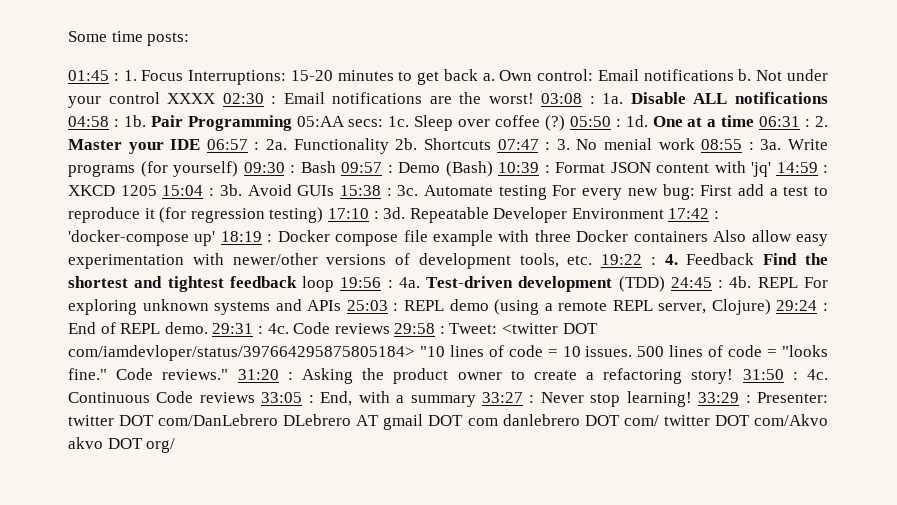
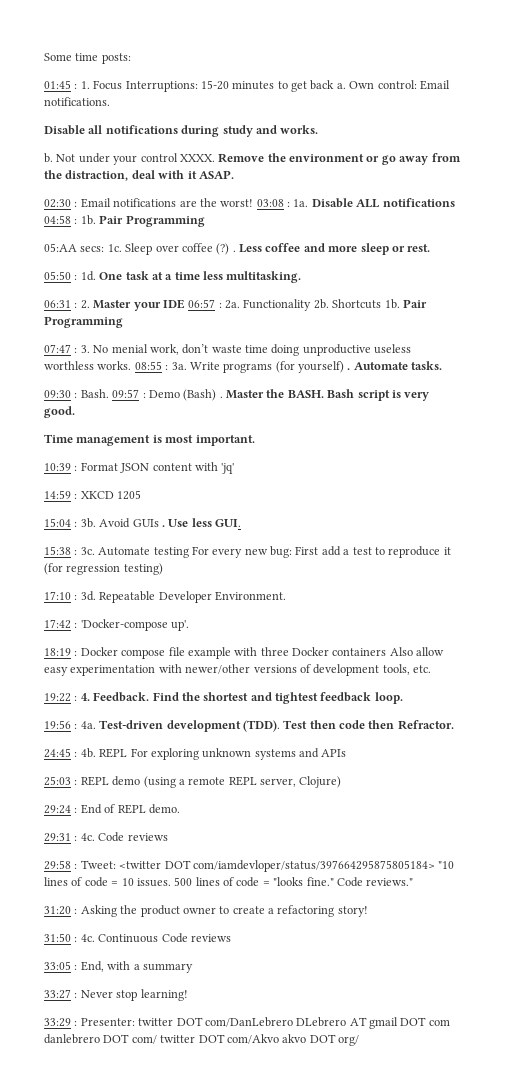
- Own control: Email notifications b.
+ Own control: Email notifications.
+ Disable all notifications during study and works.
+ b.
- Not under your control XXXX 02:30 : Email notifications are the worst!
+ Not under your control XXXX. Remove the environment or go away from the distraction, deal with it ASAP.
+ 02:30 : Email notifications are the worst!
- Disable ALL notifications 04:58 : 1b. Pair Programming 05:AA secs: 1c.
+ Disable ALL notifications 04:58 : 1b. Pair Programming
+ 05:AA secs: 1c.
- Sleep over coffee (?) 05:50 : 1d.
+ Sleep over coffee (?) . Less coffee and more sleep or rest.
+ 05:50 : 1d.
- One at a time 06:31 : 2. Master your IDE 06:57 : 2a.
+ One task at a time less multitasking.
+ 06:31 : 2. Master your IDE 06:57 : 2a.
- Shortcuts 07:47 : 3. No menial work 08:55 : 3a.
+ Shortcuts 1b. Pair Programming
+ 07:47 : 3. No menial work, don’t waste time doing unproductive useless worthless works. 08:55 : 3a.
- Write programs (for yourself) 09:30 : Bash 09:57 : Demo (Bash) 10:39 : Format JSON content with 'jq' 14:59 : XKCD 1205 15:04 : 3b.
+ Write programs (for yourself) . Automate tasks.
+ 09:30 : Bash. 09:57 : Demo (Bash) . Master the BASH. Bash script is very good.
+ Time management is most important.
+ 10:39 : Format JSON content with 'jq'
+ 14:59 : XKCD 1205
+ 15:04 : 3b.
- Avoid GUIs 15:38 : 3c.
+ Avoid GUIs . Use less GUI.
+ 15:38 : 3c.
- Automate testing For every new bug: First add a test to reproduce it (for regression testing) 17:10 : 3d.
+ Automate testing For every new bug: First add a test to reproduce it (for regression testing)
+ 17:10 : 3d.
- Repeatable Developer Environment 17:42 : 'docker-compose up' 18:19 : Docker compose file example with three Docker containers Also allow easy experimentation with newer/other versions of development tools, etc. 19:22 : 4. Feedback Find the shortest and tightest feedback loop 19:56 : 4a.
+ Repeatable Developer Environment.
+ 17:42 : 'Docker-compose up'.
+ 18:19 : Docker compose file example with three Docker containers Also allow easy experimentation with newer/other versions of development tools, etc.
+ 19:22 : 4. Feedback. Find the shortest and tightest feedback loop.
+ 19:56 : 4a.
- Test-driven development (TDD) 24:45 : 4b.
+ Test-driven development (TDD). Test then code then Refractor.
+ 24:45 : 4b.
- REPL For exploring unknown systems and APIs 25:03 : REPL demo (using a remote REPL server, Clojure) 29:24 : End of REPL demo. 29:31 : 4c. Code reviews 29:58 : Tweet: <twitter DOT com/iamdevloper/status/397664295875805184> "10 lines of code = 10 issues.
+ REPL For exploring unknown systems and APIs
+ 25:03 : REPL demo (using a remote REPL server, Clojure)
+ 29:24 : End of REPL demo.
+ 29:31 : 4c. Code reviews
+ 29:58 : Tweet: <twitter DOT com/iamdevloper/status/397664295875805184> "10 lines of code = 10 issues.
- Code reviews." 31:20 : Asking the product owner to create a refactoring story! 31:50 : 4c.
+ Code reviews."
+ 31:20 : Asking the product owner to create a refactoring story!
+ 31:50 : 4c.
- Continuous Code reviews 33:05 : End, with a summary 33:27 : Never stop learning! 33:29 : Presenter: twitter DOT com/DanLebrero DLebrero AT gmail DOT com danlebrero DOT com/ twitter DOT com/Akvo akvo DOT org/
+ Continuous Code reviews
+ 33:05 : End, with a summary
+ 33:27 : Never stop learning!
+ 33:29 : Presenter: twitter DOT com/DanLebrero DLebrero AT gmail DOT com danlebrero DOT com/ twitter DOT com/Akvo akvo DOT org/

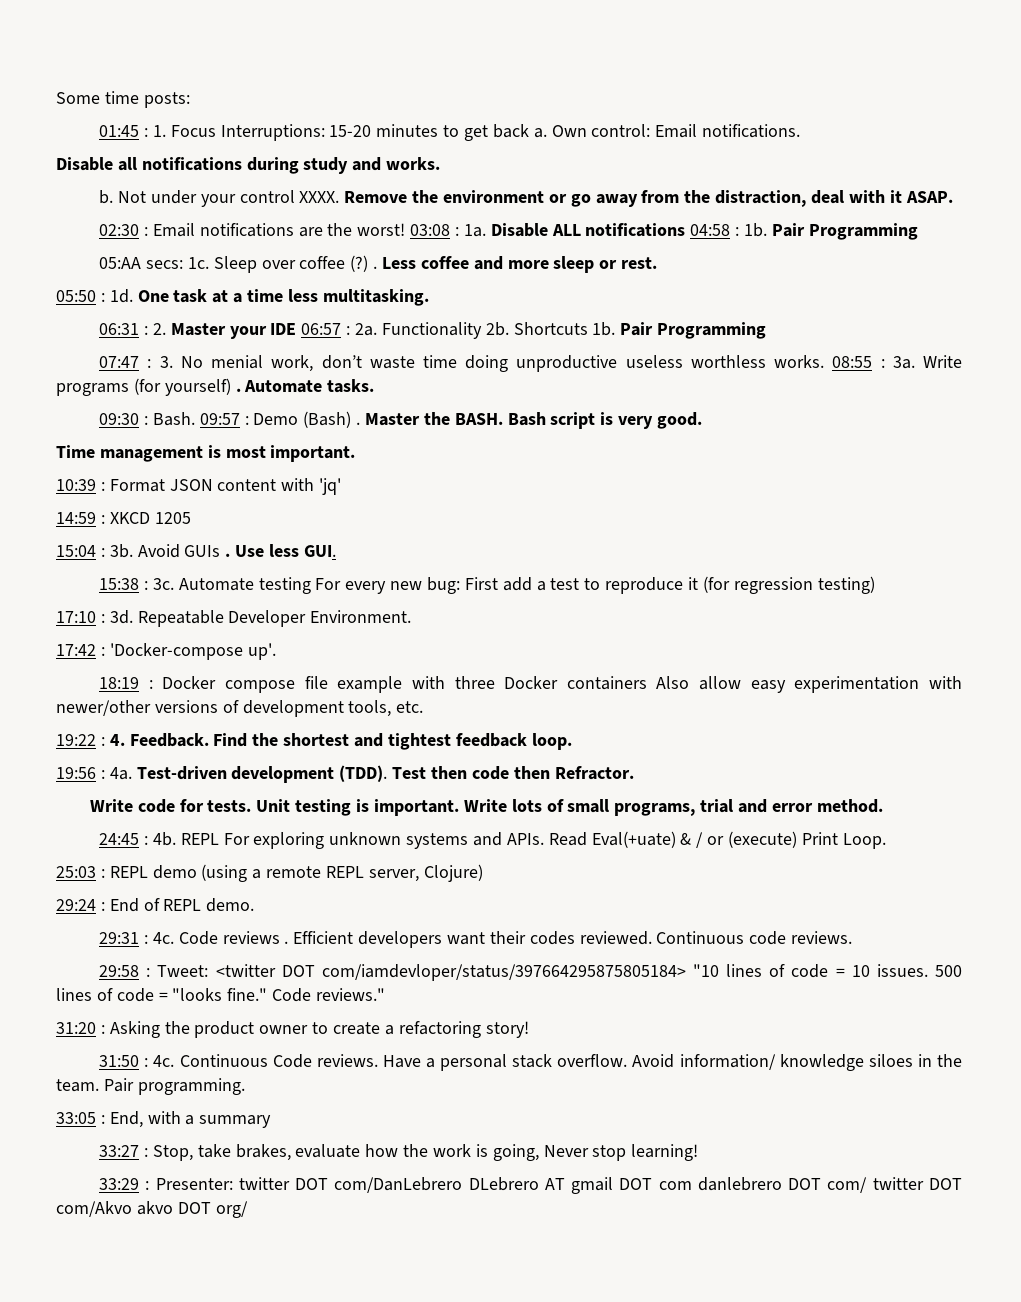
+ Write code for tests. Unit testing is important. Write lots of small programs, trial and error method.
- REPL For exploring unknown systems and APIs
+ REPL For exploring unknown systems and APIs. Read Eval(+uate) & / or (execute) Print Loop.
- 29:31 : 4c. Code reviews
+ 29:31 : 4c. Code reviews . Efficient developers want their codes reviewed. Continuous code reviews.
- Continuous Code reviews
+ Continuous Code reviews. Have a personal stack overflow. Avoid information/ knowledge siloes in the team. Pair programming.
- 33:27 : Never stop learning!
+ 33:27 : Stop, take brakes, evaluate how the work is going, Never stop learning!

